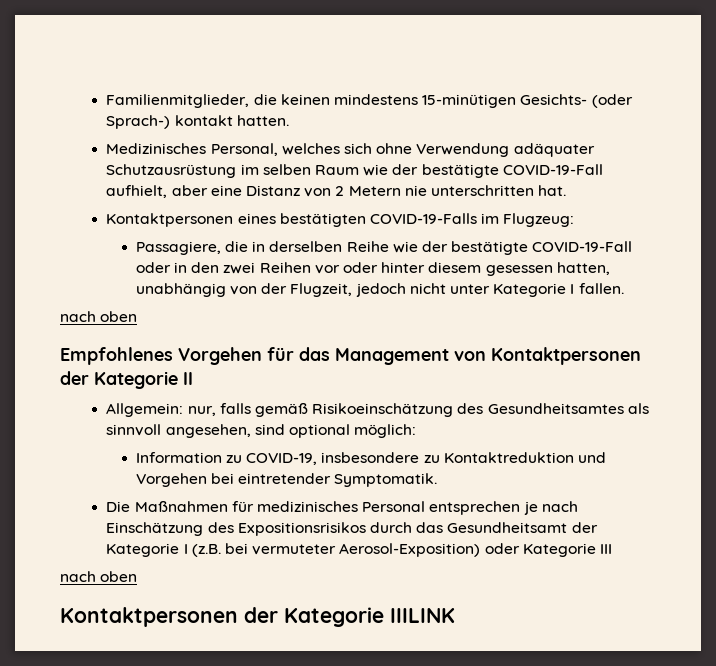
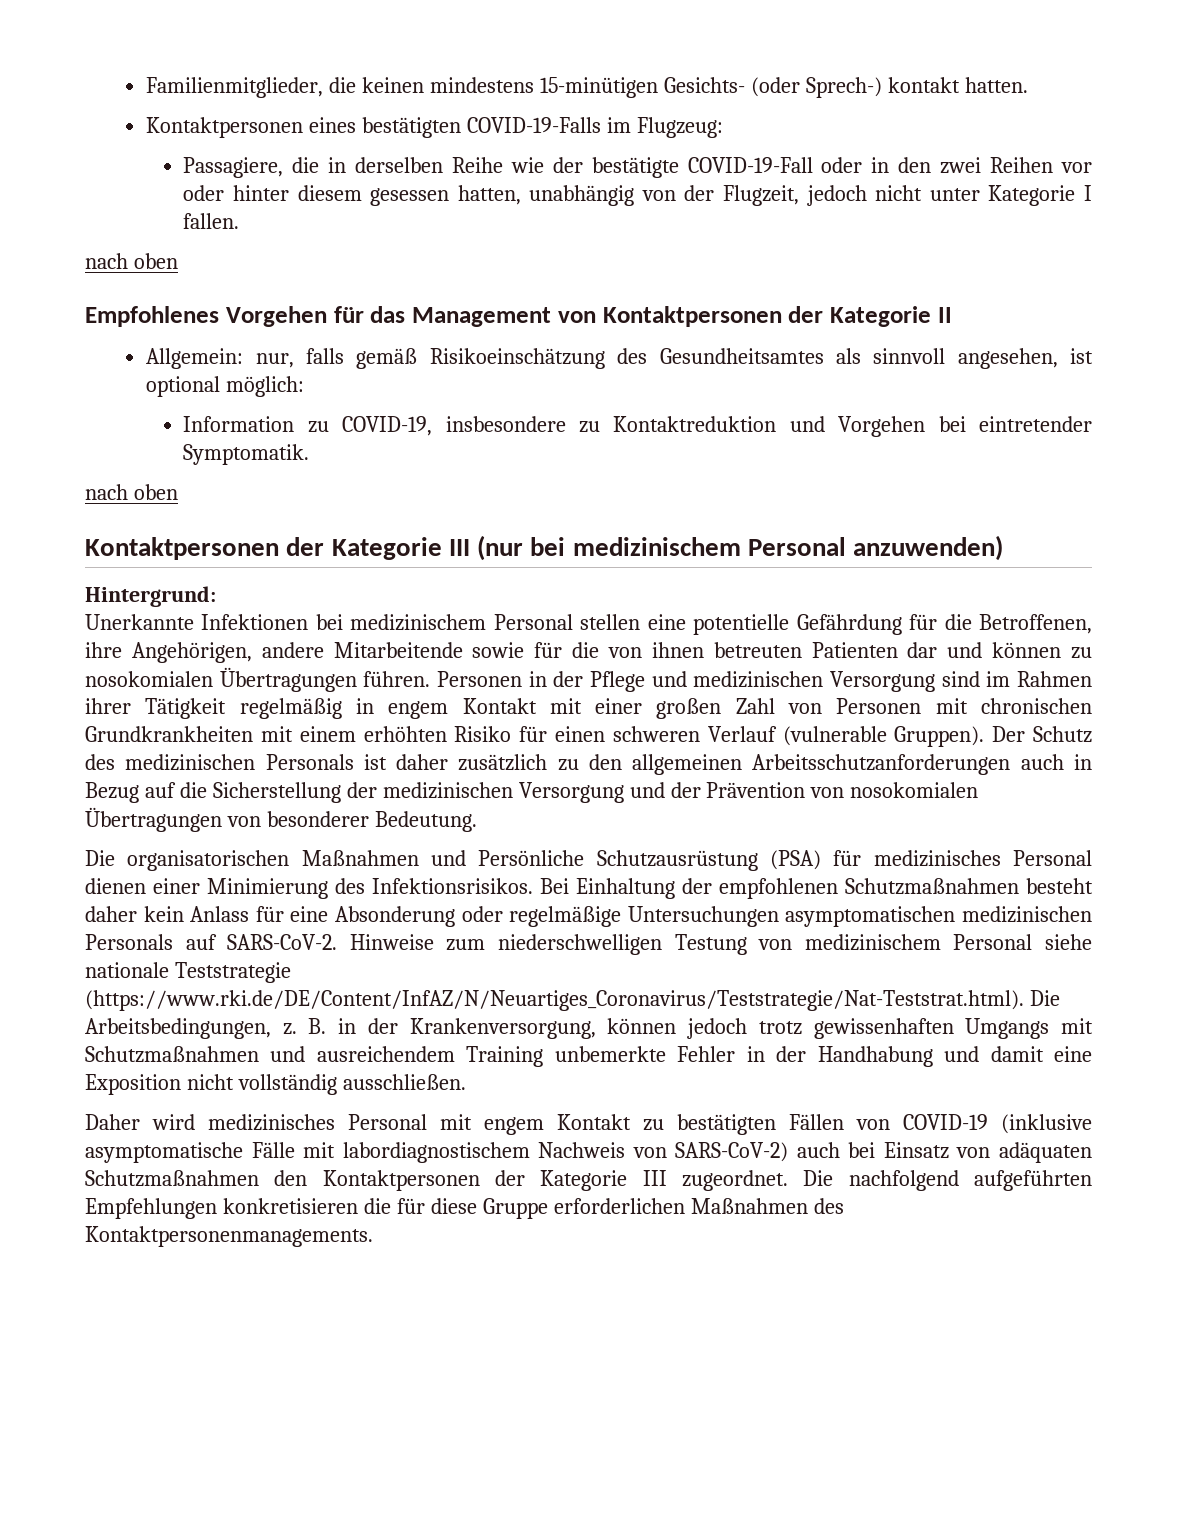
- Familienmitglieder, die keinen mindestens 15-minütigen Gesichts- (oder Sprach-) kontakt hatten.
+ Familienmitglieder, die keinen mindestens 15-minütigen Gesichts- (oder Sprech-) kontakt hatten.
- Medizinisches Personal, welches sich ohne Verwendung adäquater Schutzausrüstung im selben Raum wie der bestätigte COVID-19-Fall aufhielt, aber eine Distanz von 2 Metern nie unterschritten hat.
- Allgemein: nur, falls gemäß Risikoeinschätzung des Gesundheitsamtes als sinnvoll angesehen, sind optional möglich:
+ Allgemein: nur, falls gemäß Risikoeinschätzung des Gesundheitsamtes als sinnvoll angesehen, ist optional möglich:
- Die Maßnahmen für medizinisches Personal entsprechen je nach Einschätzung des Expositionsrisikos durch das Gesundheitsamt der Kategorie I (z.B. bei vermuteter Aerosol-Exposition) oder Kategorie III
- Kontaktpersonen der Kategorie IIILINK
+ Kontaktpersonen der Kategorie III (nur bei medizinischem Personal anzuwenden)
+ Hintergrund:
+ Unerkannte Infektionen bei medizinischem Personal stellen eine potentielle Gefährdung für die Betroffenen, ihre Angehörigen, andere Mitarbeitende sowie für die von ihnen betreuten Patienten dar und können zu nosokomialen Übertragungen führen. Personen in der Pflege und medizinischen Versorgung sind im Rahmen ihrer Tätigkeit regelmäßig in engem Kontakt mit einer großen Zahl von Personen mit chronischen Grundkrankheiten mit einem erhöhten Risiko für einen schweren Verlauf (vulnerable Gruppen). Der Schutz des medizinischen Personals ist daher zusätzlich zu den allgemeinen Arbeitsschutzanforderungen auch in Bezug auf die Sicherstellung der medizinischen Versorgung und der Prävention von nosokomialen Übertragungen von besonderer Bedeutung.
+ Die organisatorischen Maßnahmen und Persönliche Schutzausrüstung (PSA) für medizinisches Personal dienen einer Minimierung des Infektionsrisikos. Bei Einhaltung der empfohlenen Schutzmaßnahmen besteht daher kein Anlass für eine Absonderung oder regelmäßige Untersuchungen asymptomatischen medizinischen Personals auf SARS-CoV-2. Hinweise zum niederschwelligen Testung von medizinischem Personal siehe nationale Teststrategie (https://www.rki.de/DE/Content/InfAZ/N/Neuartiges_Coronavirus/Teststrategie/Nat-Teststrat.html). Die Arbeitsbedingungen, z. B. in der Krankenversorgung, können jedoch trotz gewissenhaften Umgangs mit Schutzmaßnahmen und ausreichendem Training unbemerkte Fehler in der Handhabung und damit eine Exposition nicht vollständig ausschließen.
+ Daher wird medizinisches Personal mit engem Kontakt zu bestätigten Fällen von COVID-19 (inklusive asymptomatische Fälle mit labordiagnostischem Nachweis von SARS-CoV-2) auch bei Einsatz von adäquaten Schutzmaßnahmen den Kontaktpersonen der Kategorie III zugeordnet. Die nachfolgend aufgeführten Empfehlungen konkretisieren die für diese Gruppe erforderlichen Maßnahmen des Kontaktpersonenmanagements.

